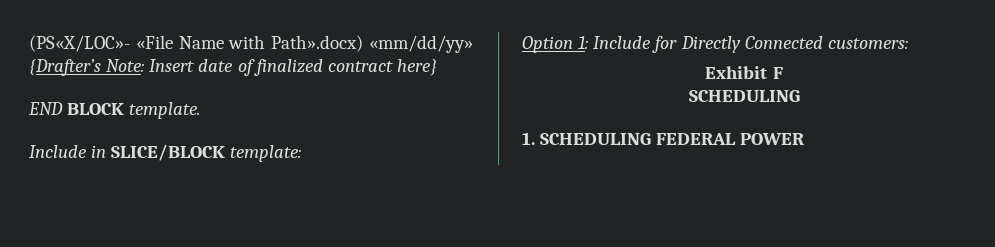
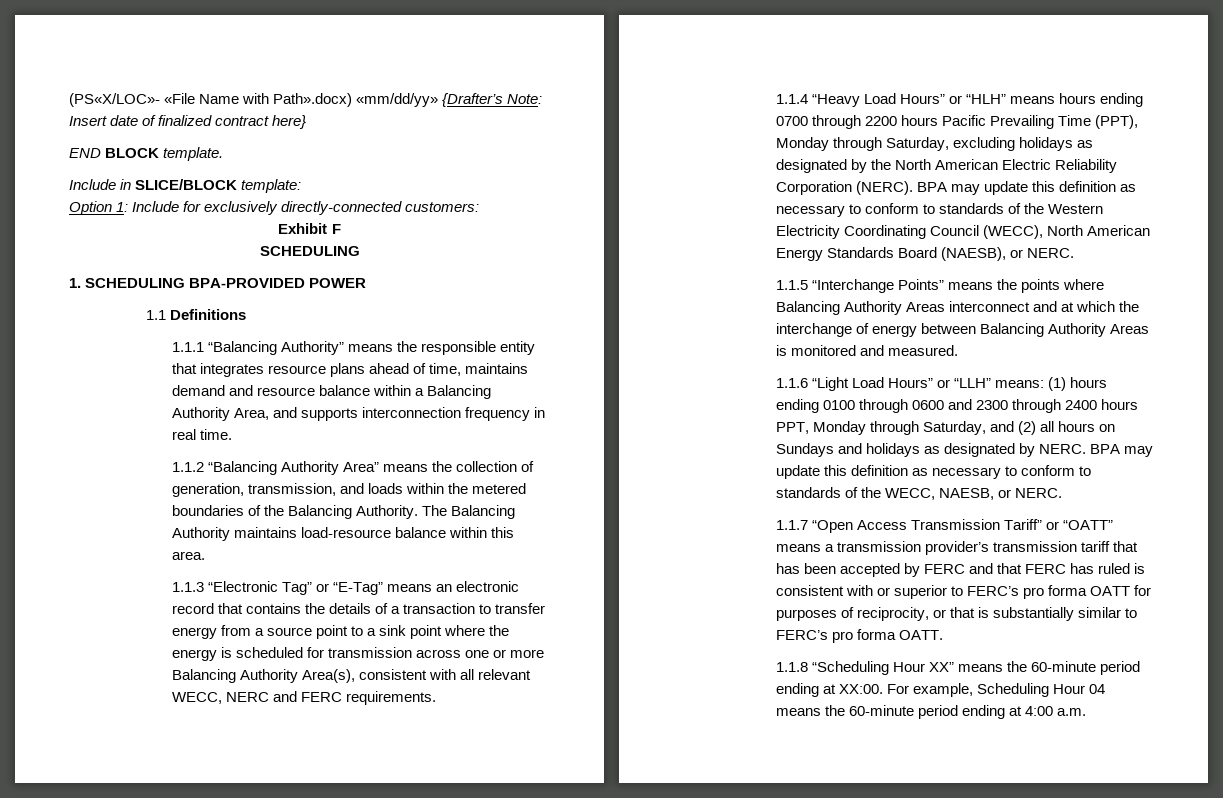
- Option 1: Include for Directly Connected customers:
+ Option 1: Include for exclusively directly-connected customers:
- 1. SCHEDULING FEDERAL POWER
+ 1. SCHEDULING BPA-PROVIDED POWER
+ 1.1 Definitions
+ 1.1.1 “Balancing Authority” means the responsible entity that integrates resource plans ahead of time, maintains demand and resource balance within a Balancing Authority Area, and supports interconnection frequency in real time.
+ 1.1.2 “Balancing Authority Area” means the collection of generation, transmission, and loads within the metered boundaries of the Balancing Authority. The Balancing Authority maintains load-resource balance within this area.
+ 1.1.3 “Electronic Tag” or “E-Tag” means an electronic record that contains the details of a transaction to transfer energy from a source point to a sink point where the energy is scheduled for transmission across one or more Balancing Authority Area(s), consistent with all relevant WECC, NERC and FERC requirements.
+ 1.1.4 “Heavy Load Hours” or “HLH” means hours ending 0700 through 2200 hours Pacific Prevailing Time (PPT), Monday through Saturday, excluding holidays as designated by the North American Electric Reliability Corporation (NERC). BPA may update this definition as necessary to conform to standards of the Western Electricity Coordinating Council (WECC), North American Energy Standards Board (NAESB), or NERC.
+ 1.1.5 “Interchange Points” means the points where Balancing Authority Areas interconnect and at which the interchange of energy between Balancing Authority Areas is monitored and measured.
+ 1.1.6 “Light Load Hours” or “LLH” means: (1) hours ending 0100 through 0600 and 2300 through 2400 hours PPT, Monday through Saturday, and (2) all hours on Sundays and holidays as designated by NERC. BPA may update this definition as necessary to conform to standards of the WECC, NAESB, or NERC.
+ 1.1.7 “Open Access Transmission Tariff” or “OATT” means a transmission provider’s transmission tariff that has been accepted by FERC and that FERC has ruled is consistent with or superior to FERC’s pro forma OATT for purposes of reciprocity, or that is substantially similar to FERC’s pro forma OATT.
+ 1.1.8 “Scheduling Hour XX” means the 60‑minute period ending at XX:00. For example, Scheduling Hour 04 means the 60‑minute period ending at 4:00 a.m.

